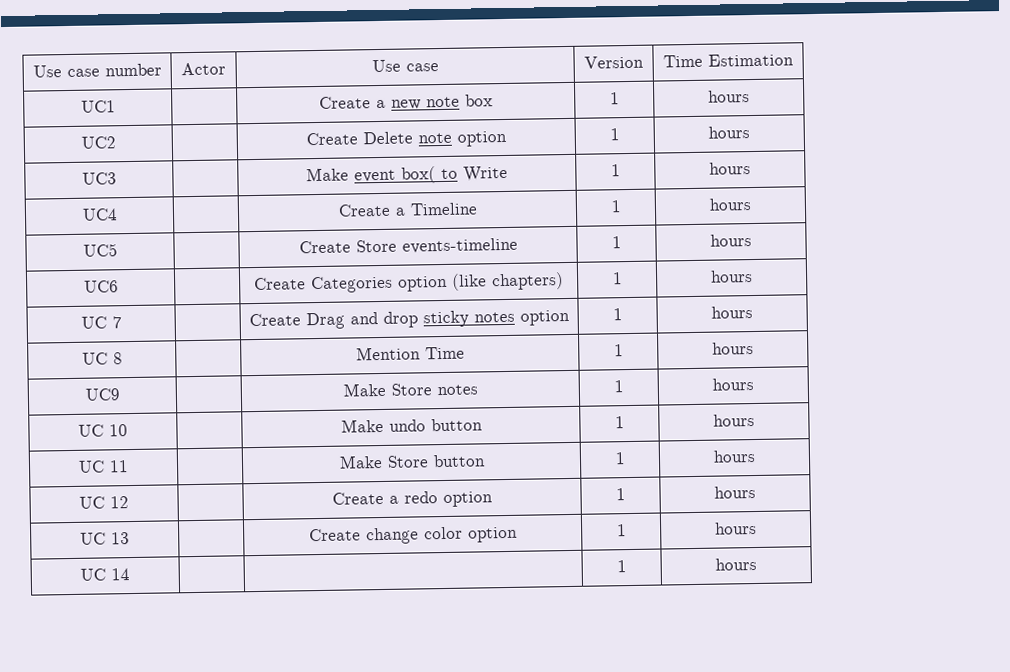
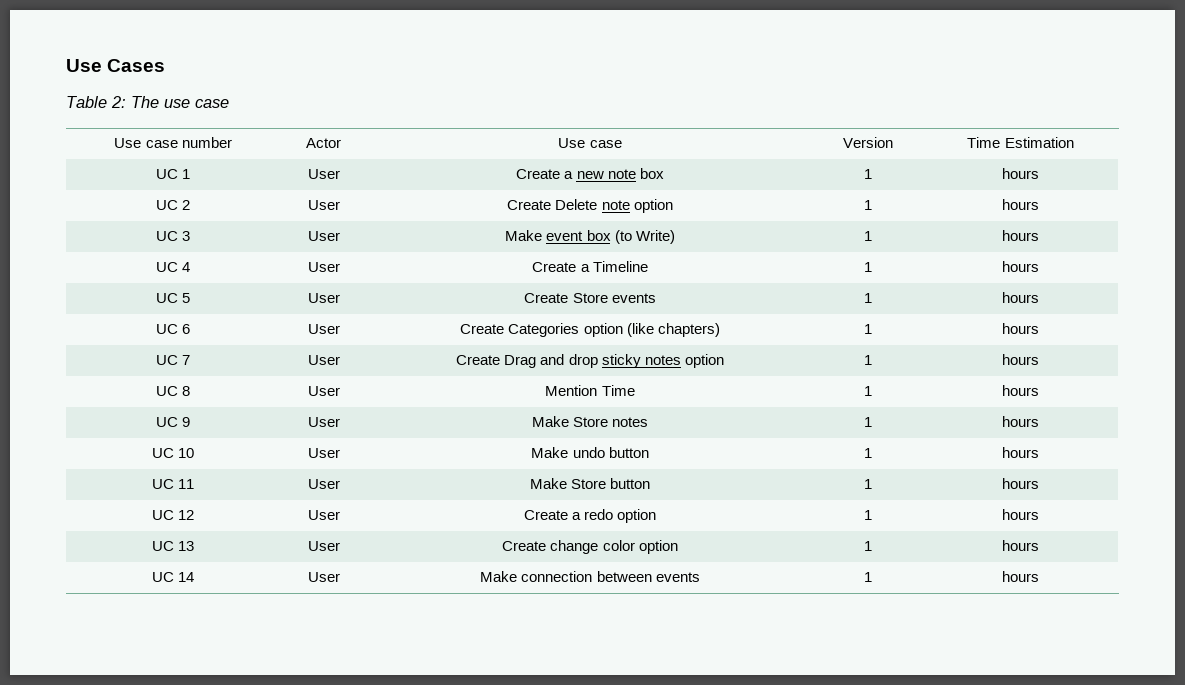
+ Use Cases
+ Table 2: The use case
- UC1 | | Create a new note box | 1 | hours
+ UC 1 | User | Create a new note box | 1 | hours
- UC2 | | Create Delete note option | 1 | hours
+ UC 2 | User | Create Delete note option | 1 | hours
- UC3 | | Make event box( to Write | 1 | hours
- UC4 | | Create a Timeline | 1 | hours
+ UC 3 | User | Make event box (to Write) | 1 | hours
+ UC 4 | User | Create a Timeline | 1 | hours
- UC5 | | Create Store events-timeline | 1 | hours
- UC6 | | Create Categories option (like chapters) | 1 | hours
+ UC 5 | User | Create Store events | 1 | hours
+ UC 6 | User | Create Categories option (like chapters) | 1 | hours
- UC 7 | | Create Drag and drop sticky notes option | 1 | hours
+ UC 7 | User | Create Drag and drop sticky notes option | 1 | hours
- UC 8 | | Mention Time | 1 | hours
+ UC 8 | User | Mention Time | 1 | hours
- UC9 | | Make Store notes | 1 | hours
+ UC 9 | User | Make Store notes | 1 | hours
- UC 10 | | Make undo button | 1 | hours
+ UC 10 | User | Make undo button | 1 | hours
- UC 11 | | Make Store button | 1 | hours
+ UC 11 | User | Make Store button | 1 | hours
- UC 12 | | Create a redo option | 1 | hours
+ UC 12 | User | Create a redo option | 1 | hours
- UC 13 | | Create change color option | 1 | hours
+ UC 13 | User | Create change color option | 1 | hours
- UC 14 | | | 1 | hours
+ UC 14 | User | Make connection between events | 1 | hours

